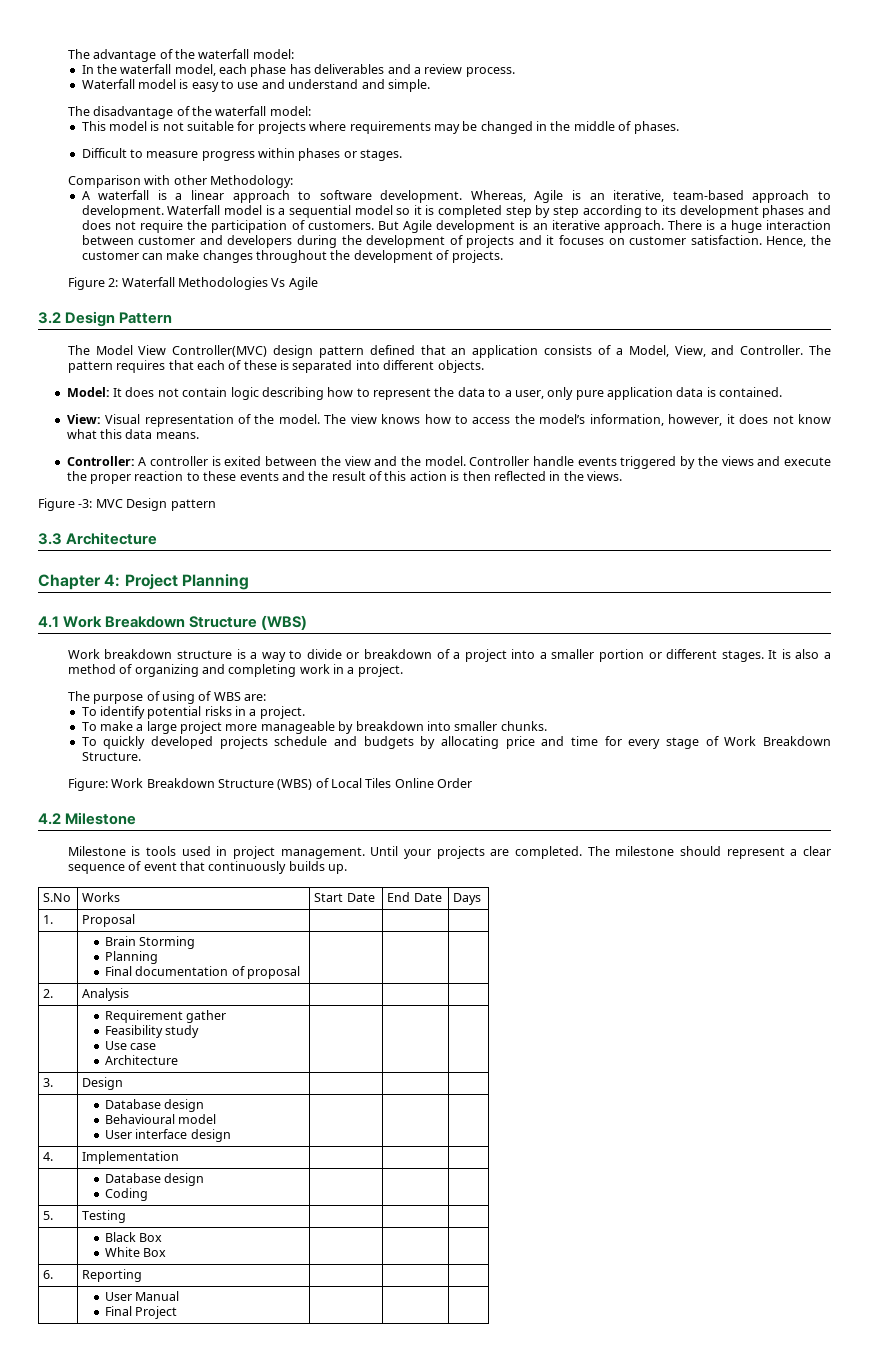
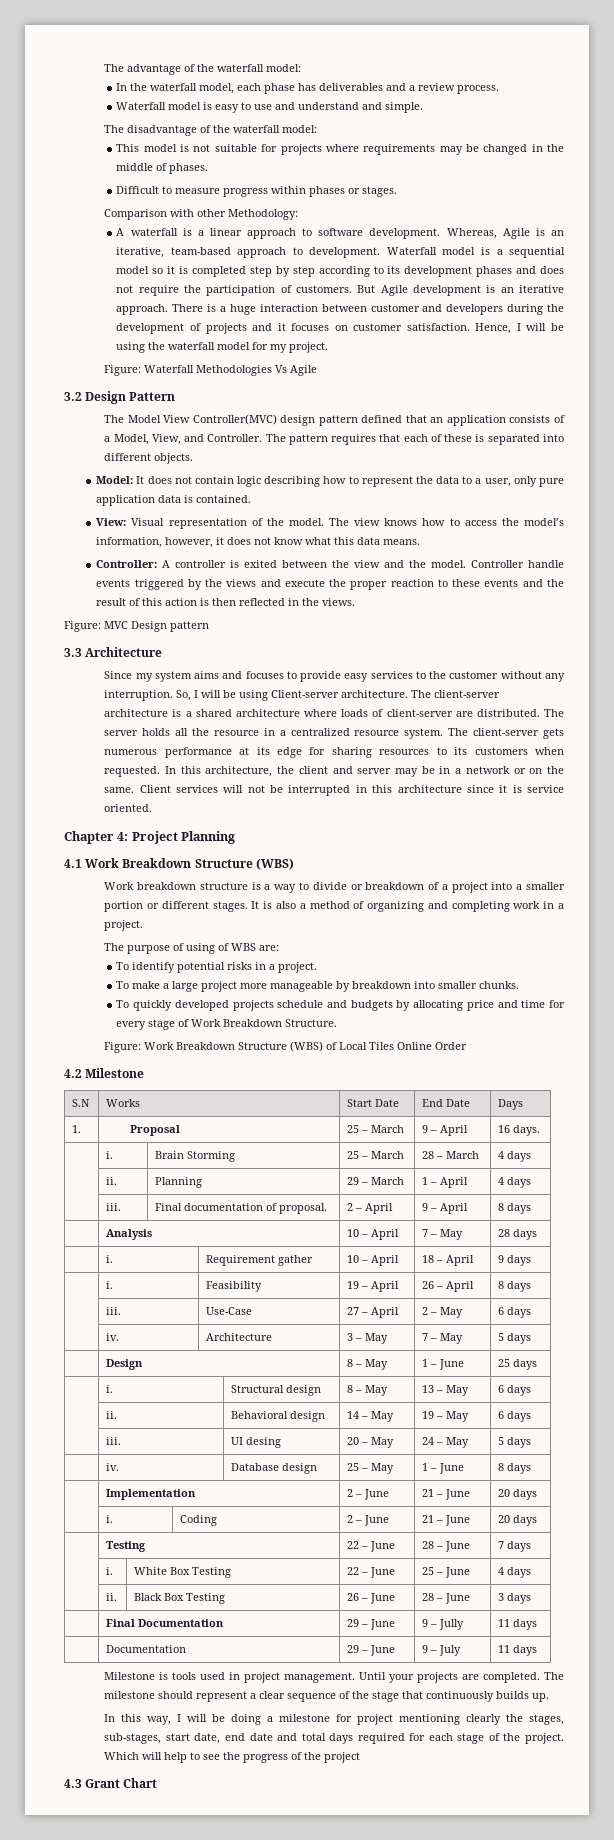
- Hence, the customer can make changes throughout the development of projects.
- Figure 2: Waterfall Methodologies Vs Agile
+ Hence, I will be using the waterfall model for my project.
+ Figure: Waterfall Methodologies Vs Agile
- Figure -3: MVC Design pattern
+ Figure: MVC Design pattern
+ Since my system aims and focuses to provide easy services to the customer without any interruption. So, I will be using Client-server architecture. The client-server architecture is a shared architecture where loads of client-server are distributed. The server holds all the resource in a centralized resource system. The client-server gets numerous performance at its edge for sharing resources to its customers when requested. In this architecture, the client and server may be in a network or on the same. Client services will not be interrupted in this architecture since it is service oriented.
+ S.N | Works | Start Date | End Date | Days
+ 1. | Proposal | 25 – March | 9 – April | 16 days.
+ | i. | Brain Storming | 25 – March | 28 – March | 4 days
+ | ii. | Planning | 29 – March | 1 – April | 4 days
+ | iii. | Final documentation of proposal. | 2 – April | 9 – April | 8 days
+ | Analysis | 10 – April | 7 – May | 28 days
+ | i. | Requirement gather | 10 – April | 18 – April | 9 days
+ | i. | Feasibility | 19 – April | 26 – April | 8 days
+ | iii. | Use-Case | 27 – April | 2 – May | 6 days
+ | iv. | Architecture | 3 – May | 7 – May | 5 days
+ | Design | 8 – May | 1 – June | 25 days
+ | i. | Structural design | 8 – May | 13 – May | 6 days
+ | ii. | Behavioral design | 14 – May | 19 – May | 6 days
+ | iii. | UI desing | 20 – May | 24 – May | 5 days
+ | iv. | Database design | 25 – May | 1 – June | 8 days
+ | Implementation | 2 – June | 21 – June | 20 days
+ | i. | Coding | 2 – June | 21 – June | 20 days
+ | Testing | 22 – June | 28 – June | 7 days
+ | i. | White Box Testing | 22 – June | 25 – June | 4 days
+ | ii. | Black Box Testing | 26 – June | 28 – June | 3 days
+ | Final Documentation | 29 – June | 9 – Jully | 11 days
+ | Documentation | 29 – June | 9 – July | 11 days
- The milestone should represent a clear sequence of event that continuously builds up.
+ The milestone should represent a clear sequence of the stage that continuously builds up.
- S.No | Works | Start Date | End Date | Days
- 1. | Proposal | | |
- | Brain Storming
- Planning
- Final documentation of proposal | | |
- 2. | Analysis | | |
- | Requirement gather
- Feasibility study
- Use case
- Architecture | | |
- 3. | Design | | |
- | Database design
- Behavioural model
- User interface design | | |
- 4. | Implementation | | |
- | Database design
- Coding | | |
- 5. | Testing | | |
- | Black Box
- White Box | | |
- 6. | Reporting | | |
- | User Manual
- Final Project | | |
+ In this way, I will be doing a milestone for project mentioning clearly the stages, sub-stages, start date, end date and total days required for each stage of the project. Which will help to see the progress of the project
+ 4.3 Grant Chart

